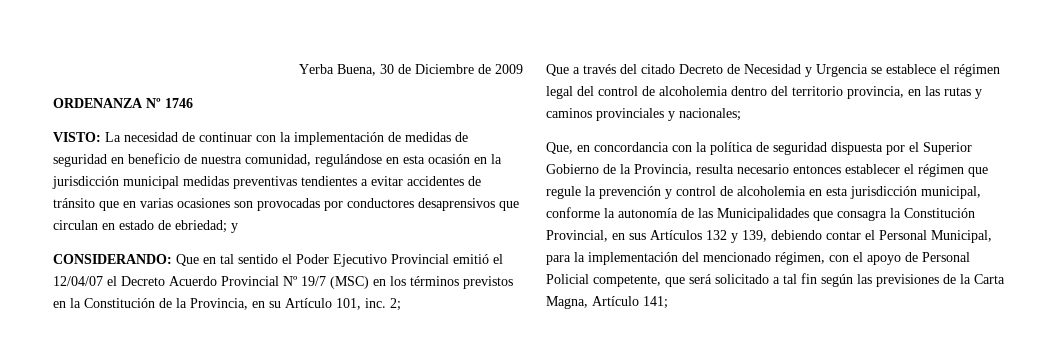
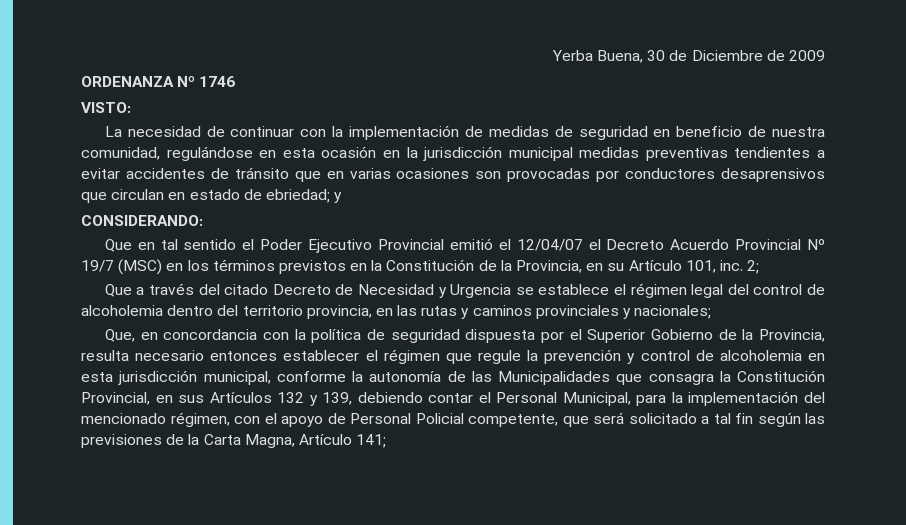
- VISTO: La necesidad de continuar con la implementación de medidas de seguridad en beneficio de nuestra comunidad, regulándose en esta ocasión en la jurisdicción municipal medidas preventivas tendientes a evitar accidentes de tránsito que en varias ocasiones son provocadas por conductores desaprensivos que circulan en estado de ebriedad; y
+ VISTO:
+ La necesidad de continuar con la implementación de medidas de seguridad en beneficio de nuestra comunidad, regulándose en esta ocasión en la jurisdicción municipal medidas preventivas tendientes a evitar accidentes de tránsito que en varias ocasiones son provocadas por conductores desaprensivos que circulan en estado de ebriedad; y
- CONSIDERANDO: Que en tal sentido el Poder Ejecutivo Provincial emitió el 12/04/07 el Decreto Acuerdo Provincial Nº 19/7 (MSC) en los términos previstos en la Constitución de la Provincia, en su Artículo 101, inc. 2;
+ CONSIDERANDO:
+ Que en tal sentido el Poder Ejecutivo Provincial emitió el 12/04/07 el Decreto Acuerdo Provincial Nº 19/7 (MSC) en los términos previstos en la Constitución de la Provincia, en su Artículo 101, inc. 2;

